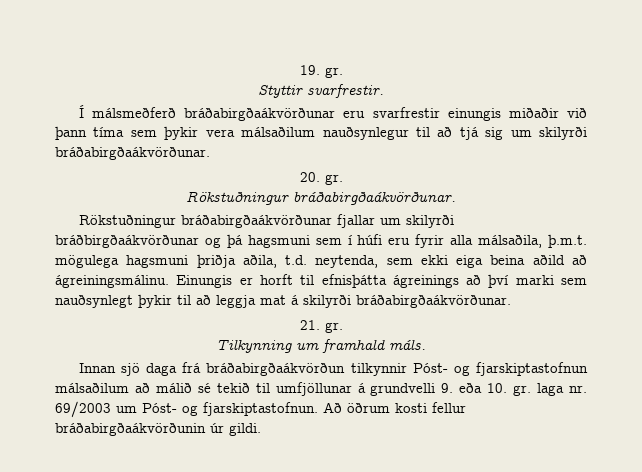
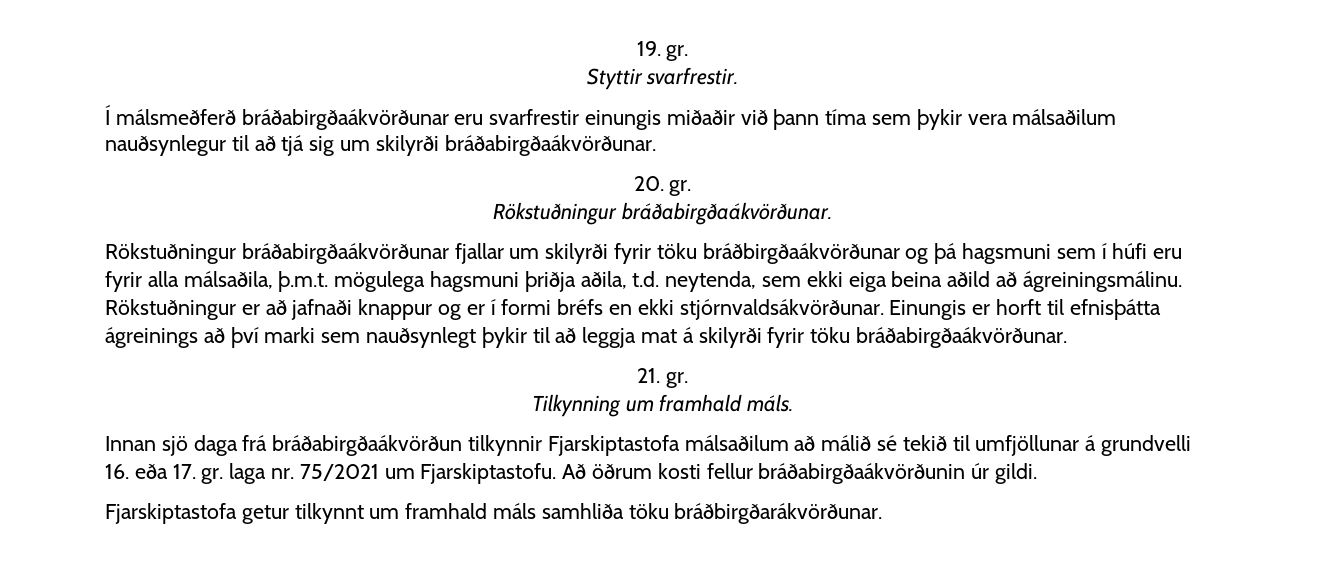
- Rökstuðningur bráðabirgðaákvörðunar fjallar um skilyrði bráðbirgðaákvörðunar og þá hagsmuni sem í húfi eru fyrir alla málsaðila, þ.m.t. mögulega hagsmuni þriðja aðila, t.d. neytenda, sem ekki eiga beina aðild að ágreiningsmálinu.
+ Rökstuðningur bráðabirgðaákvörðunar fjallar um skilyrði fyrir töku bráðbirgðaákvörðunar og þá hagsmuni sem í húfi eru fyrir alla málsaðila, þ.m.t. mögulega hagsmuni þriðja aðila, t.d. neytenda, sem ekki eiga beina aðild að ágreiningsmálinu.
+ Rökstuðningur er að jafnaði knappur og er í formi bréfs en ekki stjórnvaldsákvörðunar.
- Einungis er horft til efnisþátta ágreinings að því marki sem nauðsynlegt þykir til að leggja mat á skilyrði bráðabirgðaákvörðunar.
+ Einungis er horft til efnisþátta ágreinings að því marki sem nauðsynlegt þykir til að leggja mat á skilyrði fyrir töku bráðabirgðaákvörðunar.
- Innan sjö daga frá bráðabirgðaákvörðun tilkynnir Póst- og fjarskiptastofnun málsaðilum að málið sé tekið til umfjöllunar á grundvelli 9. eða 10. gr. laga nr. 69/2003 um Póst- og fjarskiptastofnun.
+ Innan sjö daga frá bráðabirgðaákvörðun tilkynnir Fjarskiptastofa málsaðilum að málið sé tekið til umfjöllunar á grundvelli 16. eða 17. gr. laga nr. 75/2021 um Fjarskiptastofu.
+ Fjarskiptastofa getur tilkynnt um framhald máls samhliða töku bráðbirgðarákvörðunar.

